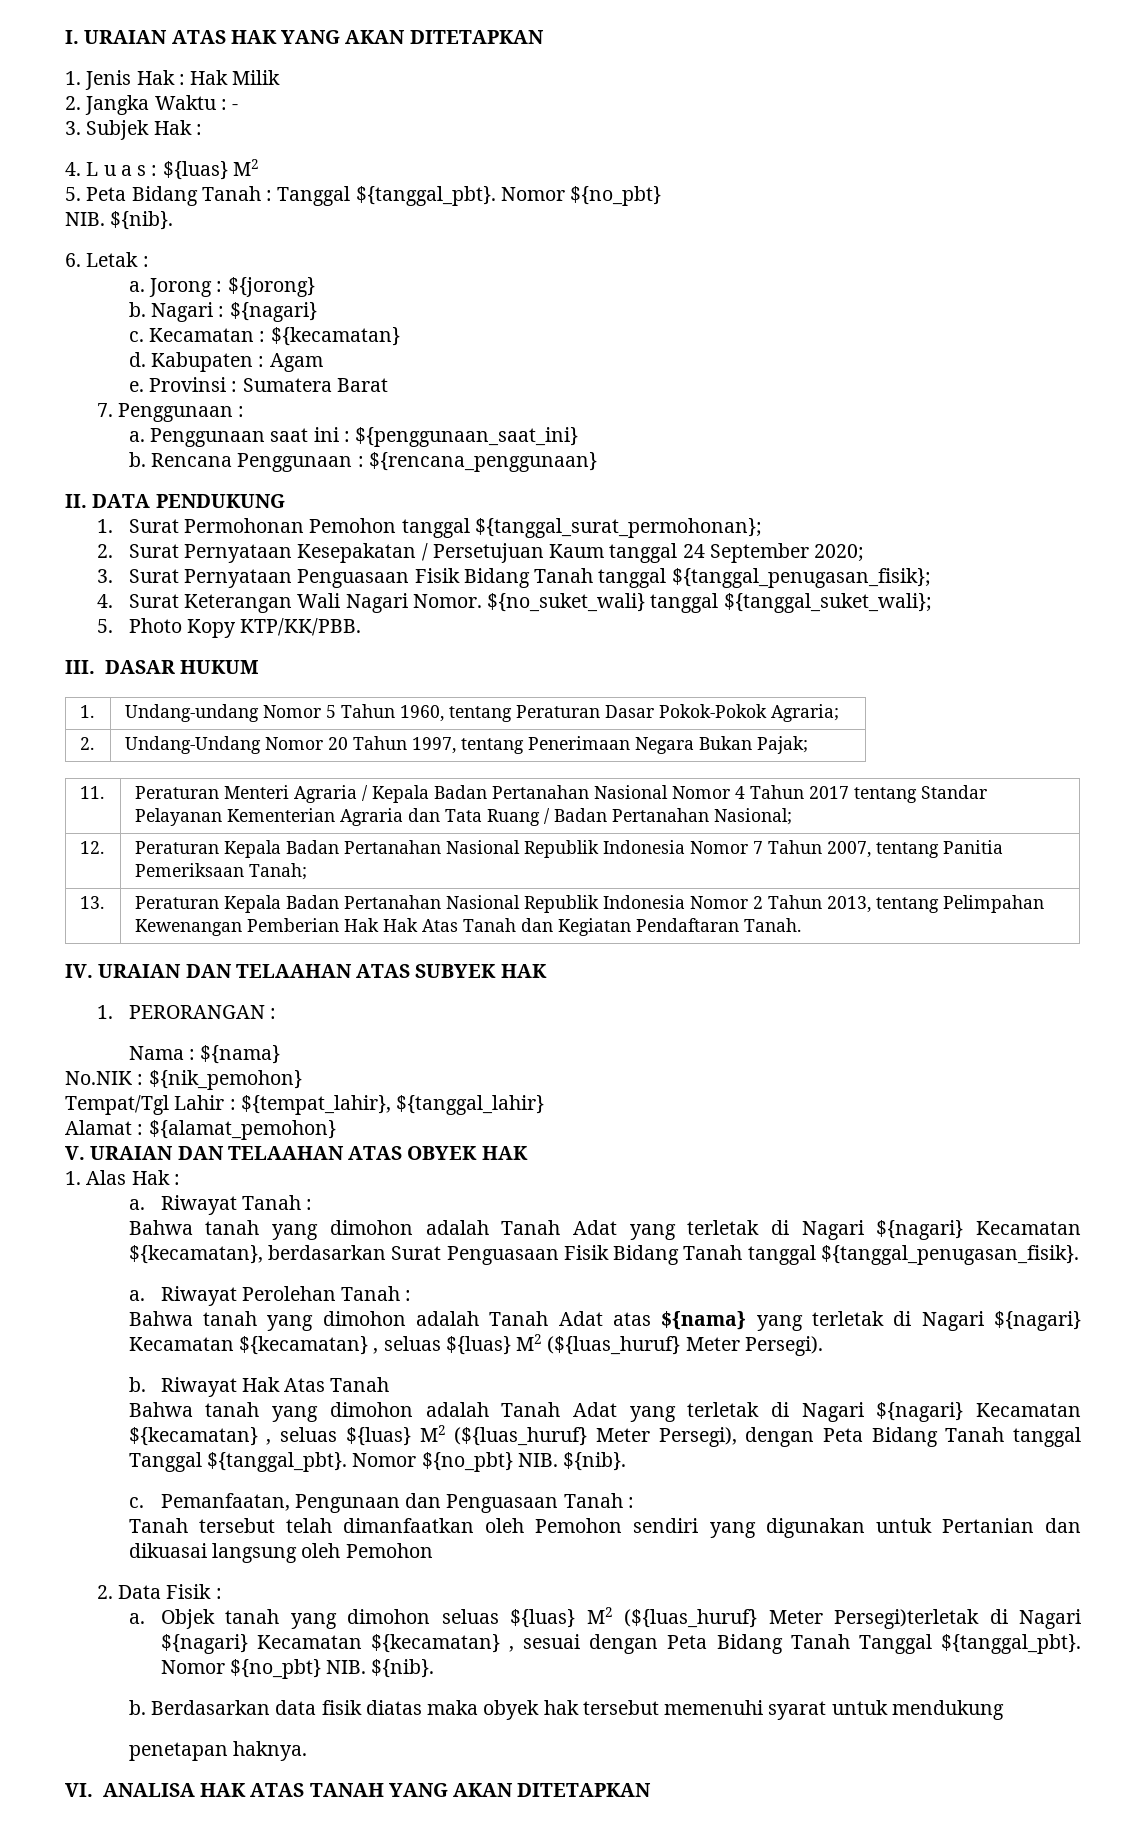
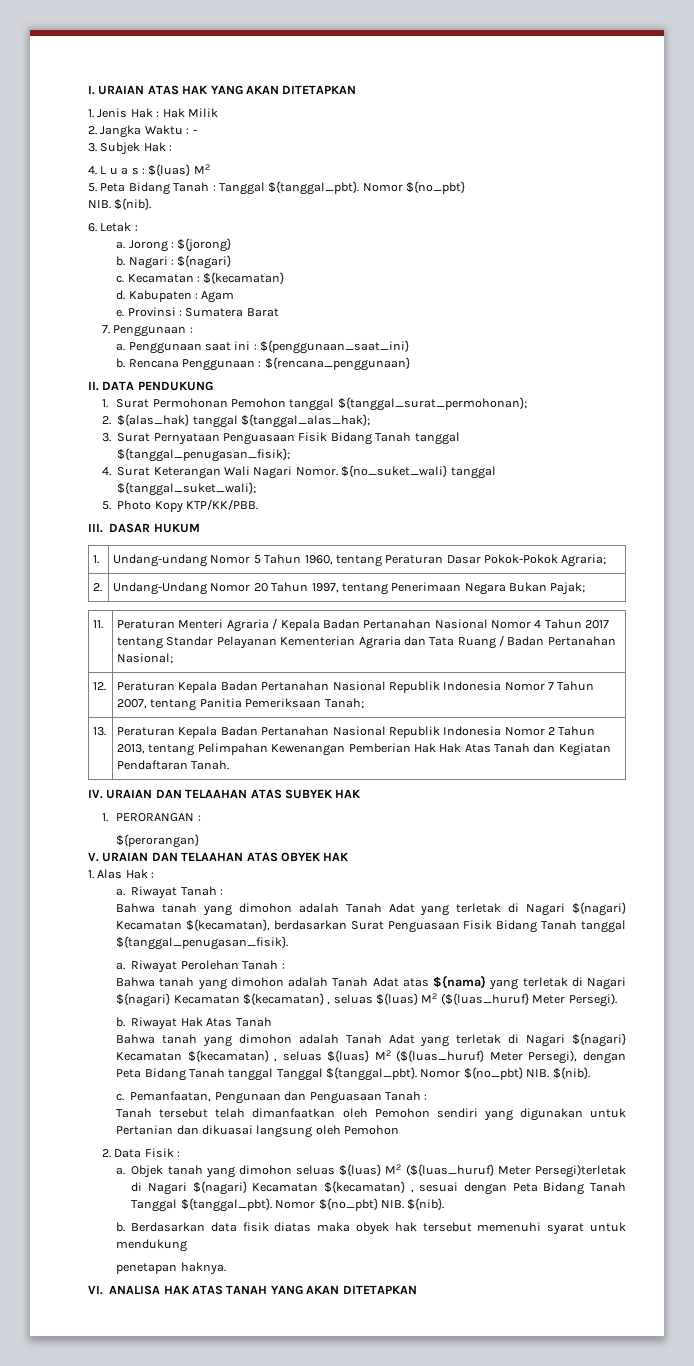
- 2. Surat Pernyataan Kesepakatan / Persetujuan Kaum tanggal 24 September 2020;
+ 2. ${alas_hak} tanggal ${tanggal_alas_hak};
- Nama : ${nama}
- No.NIK : ${nik_pemohon}
- Tempat/Tgl Lahir : ${tempat_lahir}, ${tanggal_lahir}
- Alamat : ${alamat_pemohon}
+ ${perorangan}

